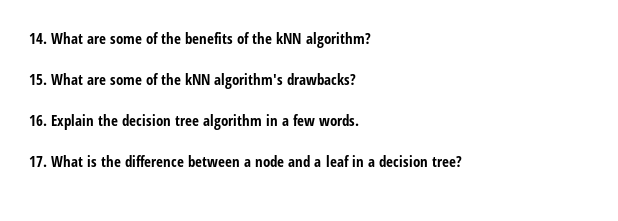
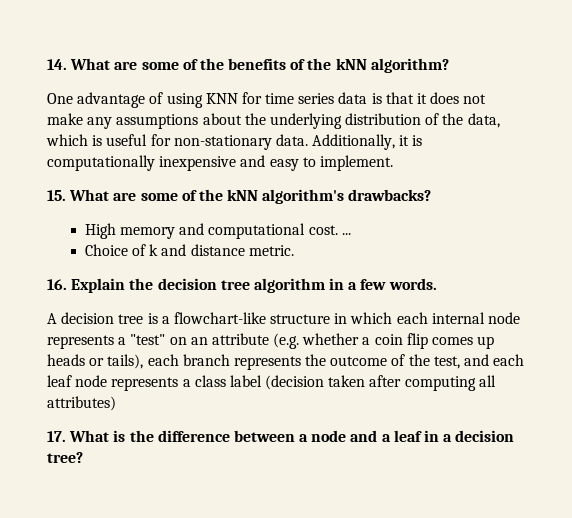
+ One advantage of using KNN for time series data is that it does not make any assumptions about the underlying distribution of the data, which is useful for non-stationary data. Additionally, it is computationally inexpensive and easy to implement.
+ High memory and computational cost. ...
+ Choice of k and distance metric.
+ A decision tree is a flowchart-like structure in which each internal node represents a "test" on an attribute (e.g. whether a coin flip comes up heads or tails), each branch represents the outcome of the test, and each leaf node represents a class label (decision taken after computing all attributes)

